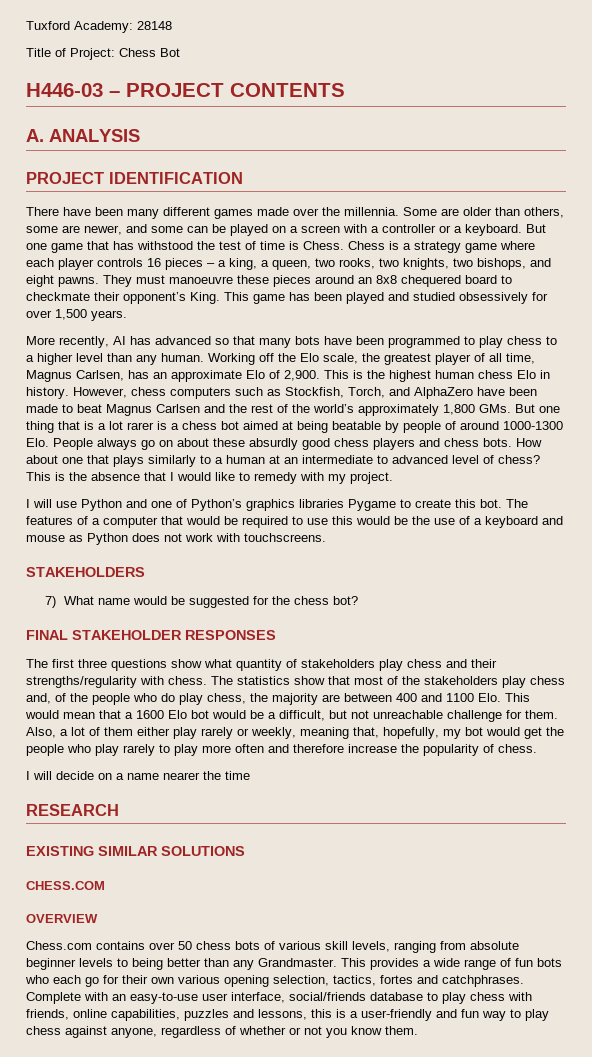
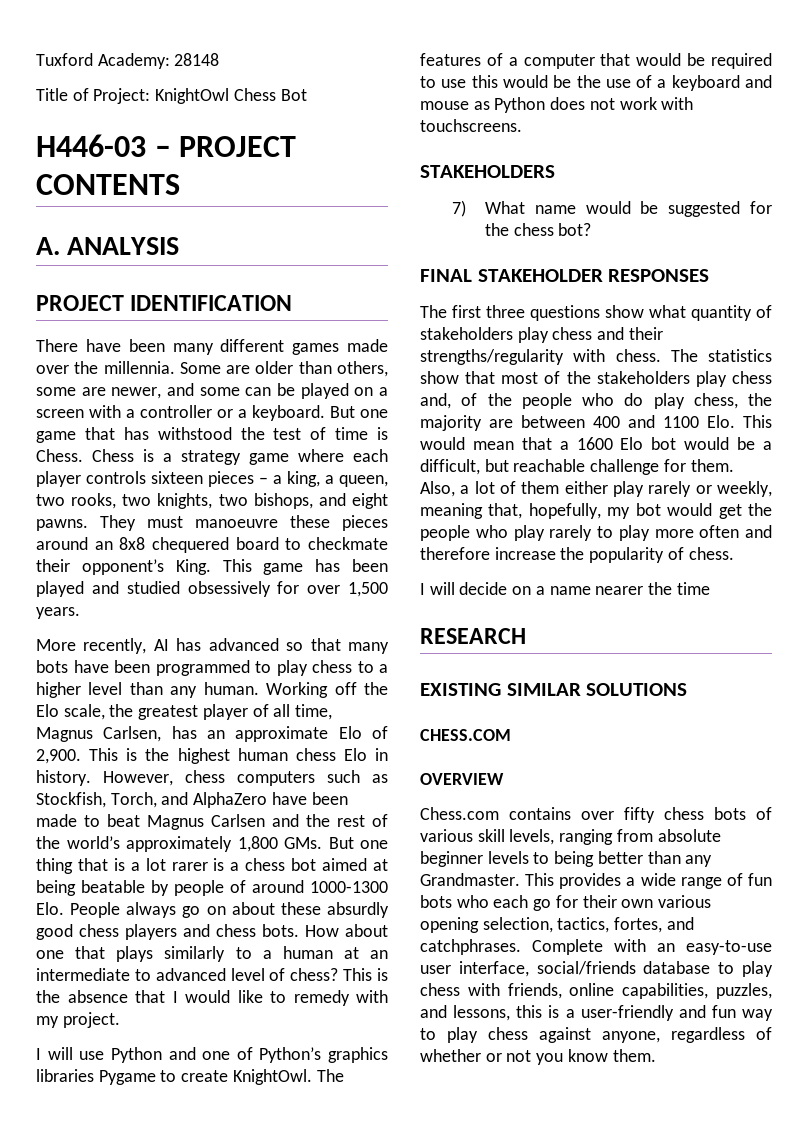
- Title of Project: Chess Bot
+ Title of Project: KnightOwl Chess Bot
- Chess is a strategy game where each player controls 16 pieces – a king, a queen, two rooks, two knights, two bishops, and eight pawns.
+ Chess is a strategy game where each player controls sixteen pieces – a king, a queen, two rooks, two knights, two bishops, and eight pawns.
- I will use Python and one of Python’s graphics libraries Pygame to create this bot.
+ I will use Python and one of Python’s graphics libraries Pygame to create KnightOwl.
- The statistics show that most of the stakeholders play chess and, of the people who do play chess, the majority are between 400 and 1100 Elo. This would mean that a 1600 Elo bot would be a difficult, but not unreachable challenge for them.
+ The statistics show that most of the stakeholders play chess and, of the people who do play chess, the majority are between 400 and 1100 Elo. This would mean that a 1600 Elo bot would be a difficult, but reachable challenge for them.
- Chess.com contains over 50 chess bots of various skill levels, ranging from absolute beginner levels to being better than any Grandmaster.
+ Chess.com contains over fifty chess bots of various skill levels, ranging from absolute beginner levels to being better than any Grandmaster.
- This provides a wide range of fun bots who each go for their own various opening selection, tactics, fortes and catchphrases.
+ This provides a wide range of fun bots who each go for their own various opening selection, tactics, fortes, and catchphrases.
- Complete with an easy-to-use user interface, social/friends database to play chess with friends, online capabilities, puzzles and lessons, this is a user-friendly and fun way to play chess against anyone, regardless of whether or not you know them.
+ Complete with an easy-to-use user interface, social/friends database to play chess with friends, online capabilities, puzzles, and lessons, this is a user-friendly and fun way to play chess against anyone, regardless of whether or not you know them.

